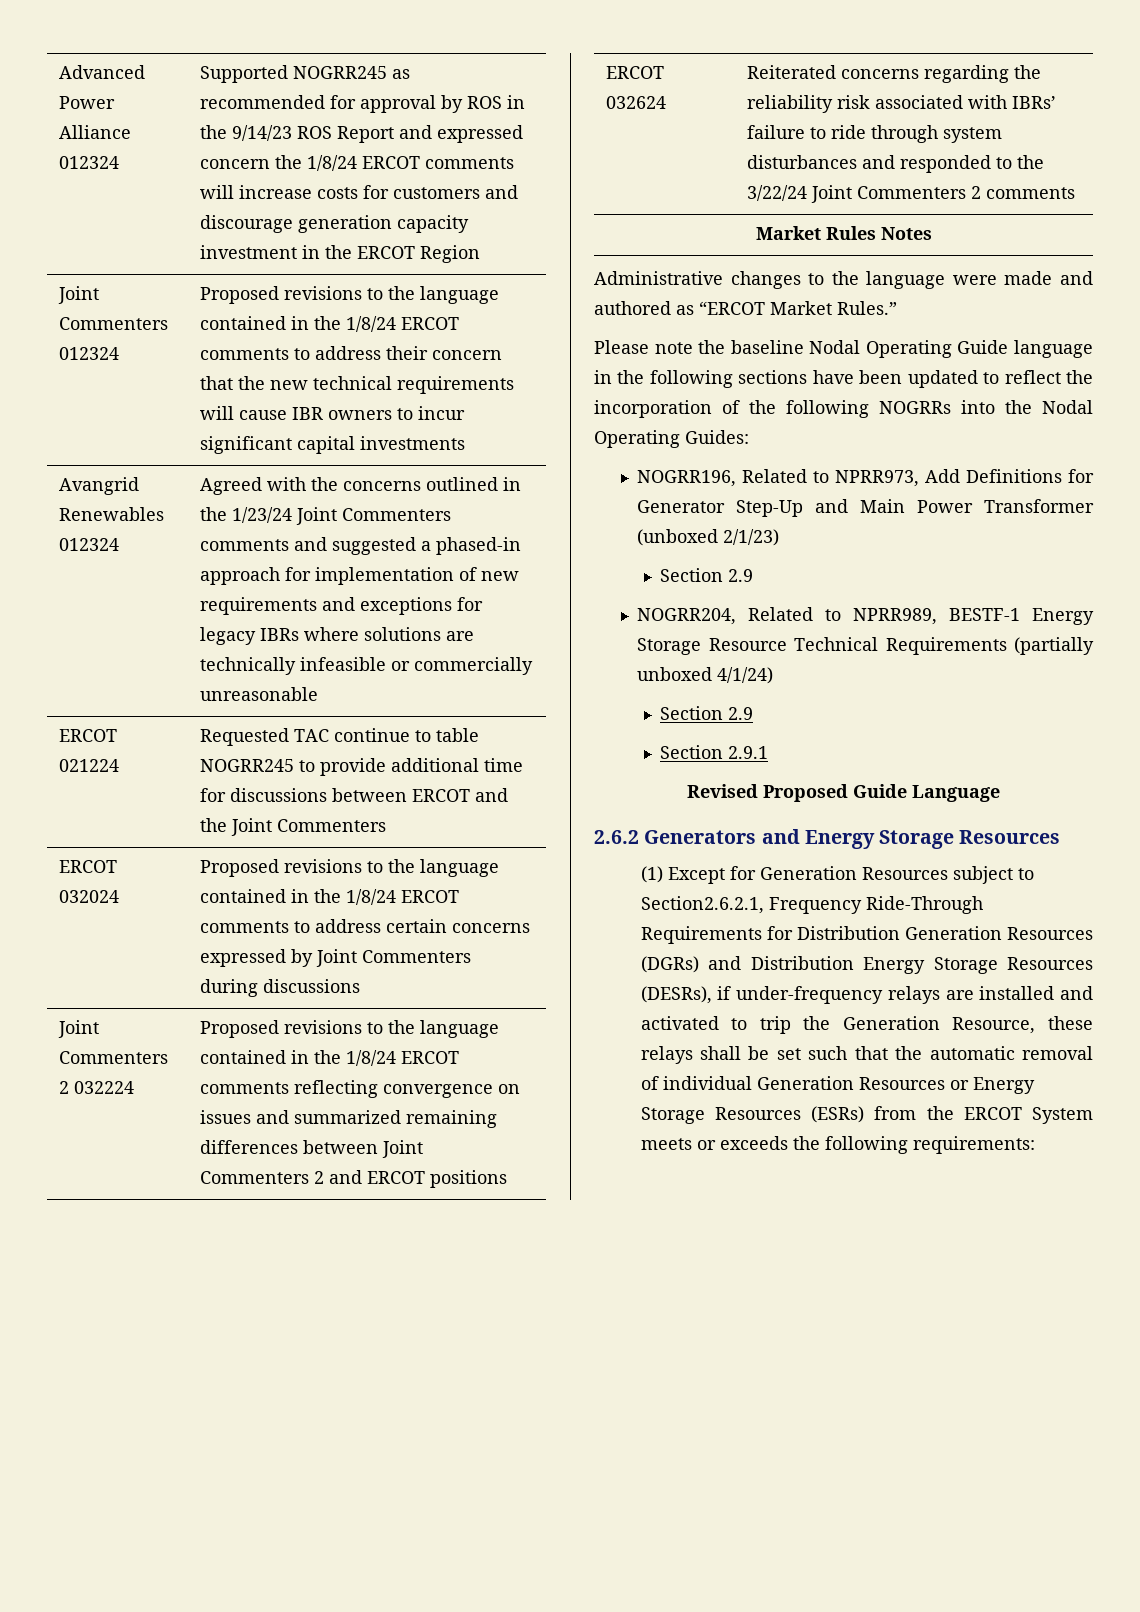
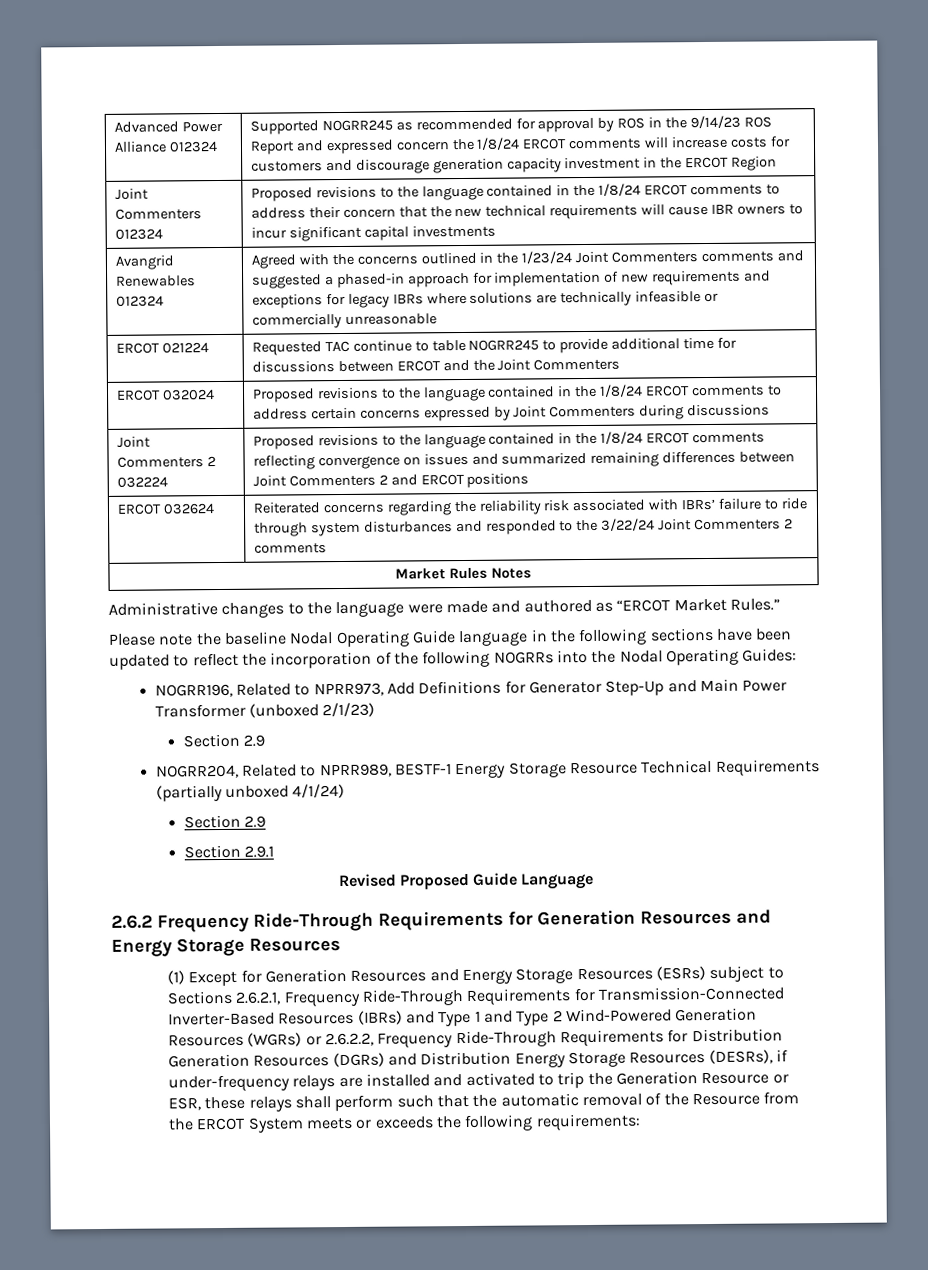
- 2.6.2 Generators and Energy Storage Resources
+ 2.6.2 Frequency Ride-Through Requirements for Generation Resources and Energy Storage Resources
- (1) Except for Generation Resources subject to Section2.6.2.1, Frequency Ride-Through Requirements for Distribution Generation Resources (DGRs) and Distribution Energy Storage Resources (DESRs), if under-frequency relays are installed and activated to trip the Generation Resource, these relays shall be set such that the automatic removal of individual Generation Resources or Energy Storage Resources (ESRs) from the ERCOT System meets or exceeds the following requirements:
+ (1) Except for Generation Resources and Energy Storage Resources (ESRs) subject to Sections 2.6.2.1, Frequency Ride-Through Requirements for Transmission-Connected Inverter-Based Resources (IBRs) and Type 1 and Type 2 Wind-Powered Generation Resources (WGRs) or 2.6.2.2, Frequency Ride-Through Requirements for Distribution Generation Resources (DGRs) and Distribution Energy Storage Resources (DESRs), if under-frequency relays are installed and activated to trip the Generation Resource or ESR, these relays shall perform such that the automatic removal of the Resource from the ERCOT System meets or exceeds the following requirements:

